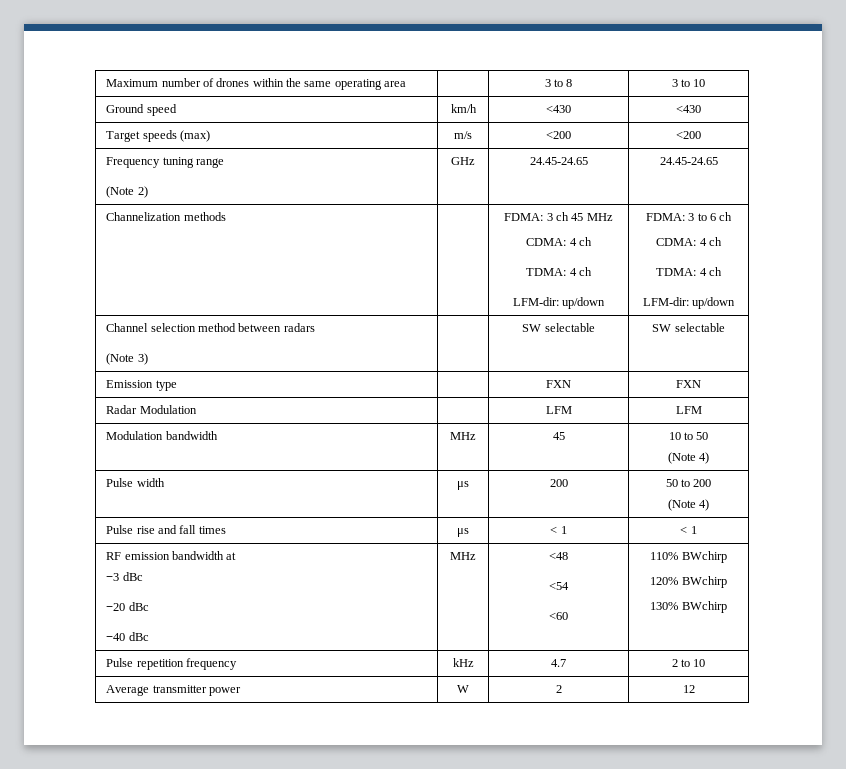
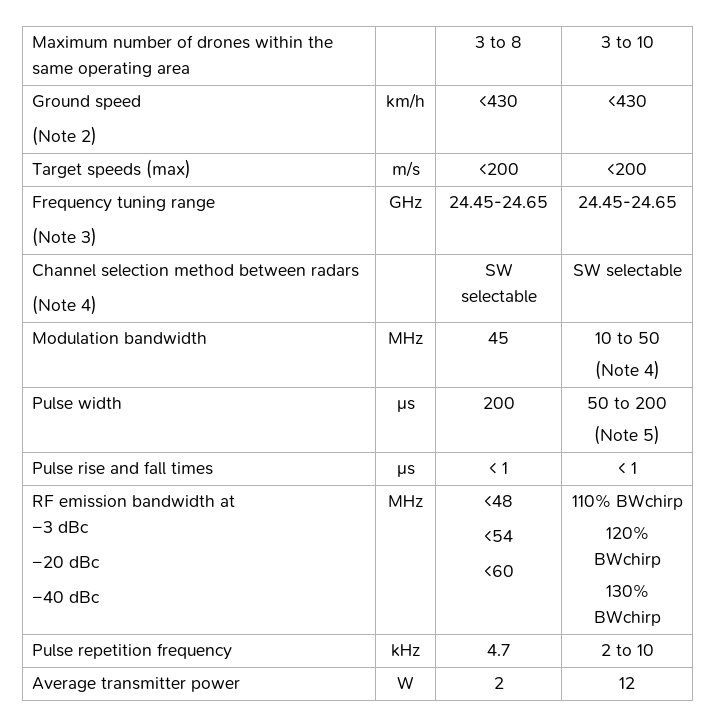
- Ground speed | km/h | <430 | <430
+ Ground speed
+ (Note 2) | km/h | <430 | <430
  Frequency tuning range
- (Note 2) | GHz | 24.45-24.65 | 24.45-24.65
+ (Note 3) | GHz | 24.45-24.65 | 24.45-24.65
- Channelization methods | | FDMA: 3 ch 45 MHz
- CDMA: 4 ch
- TDMA: 4 ch
- LFM-dir: up/down | FDMA: 3 to 6 ch
- CDMA: 4 ch
- TDMA: 4 ch
- LFM-dir: up/down
  Channel selection method between radars
- (Note 3) | | SW selectable | SW selectable
+ (Note 4) | | SW selectable | SW selectable
- Emission type | | FXN | FXN
- Radar Modulation | | LFM | LFM
  Pulse width | μs | 200 | 50 to 200
- (Note 4)
+ (Note 5)

